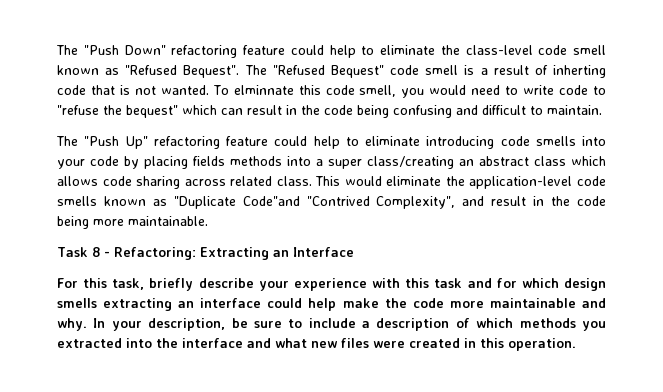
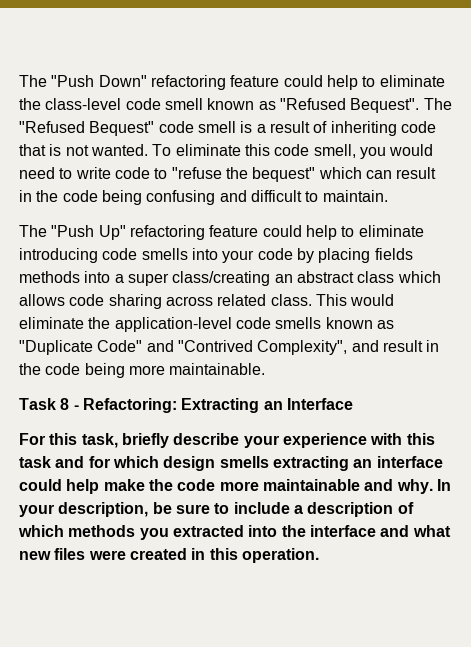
- The "Refused Bequest" code smell is a result of inherting code that is not wanted.
+ The "Refused Bequest" code smell is a result of inheriting code that is not wanted.
- To elminnate this code smell, you would need to write code to "refuse the bequest" which can result in the code being confusing and difficult to maintain.
+ To eliminate this code smell, you would need to write code to "refuse the bequest" which can result in the code being confusing and difficult to maintain.
- This would eliminate the application-level code smells known as "Duplicate Code"and "Contrived Complexity", and result in the code being more maintainable.
+ This would eliminate the application-level code smells known as "Duplicate Code" and "Contrived Complexity", and result in the code being more maintainable.

